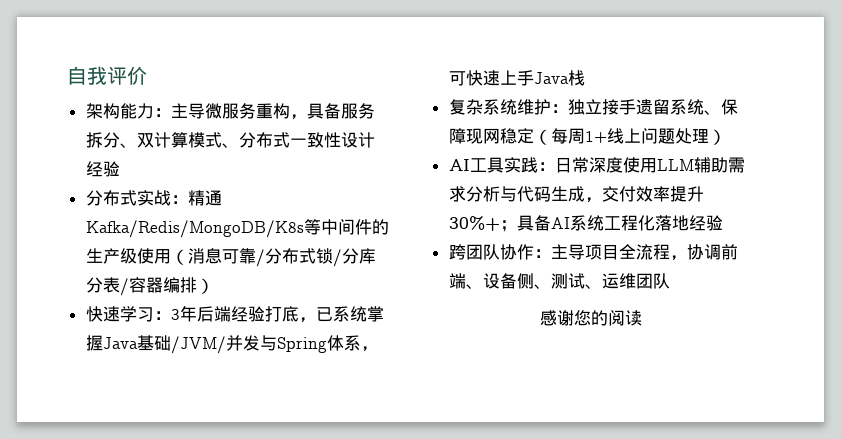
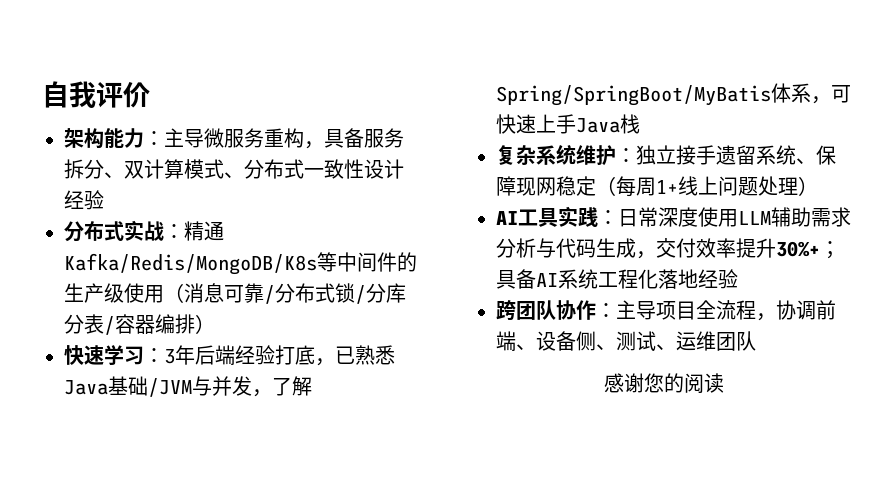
- 快速学习：3年后端经验打底，已系统掌握Java基础/JVM/并发与Spring体系，可快速上手Java栈
+ 快速学习：3年后端经验打底，已熟悉Java基础/JVM与并发，了解Spring/SpringBoot/MyBatis体系，可快速上手Java栈

